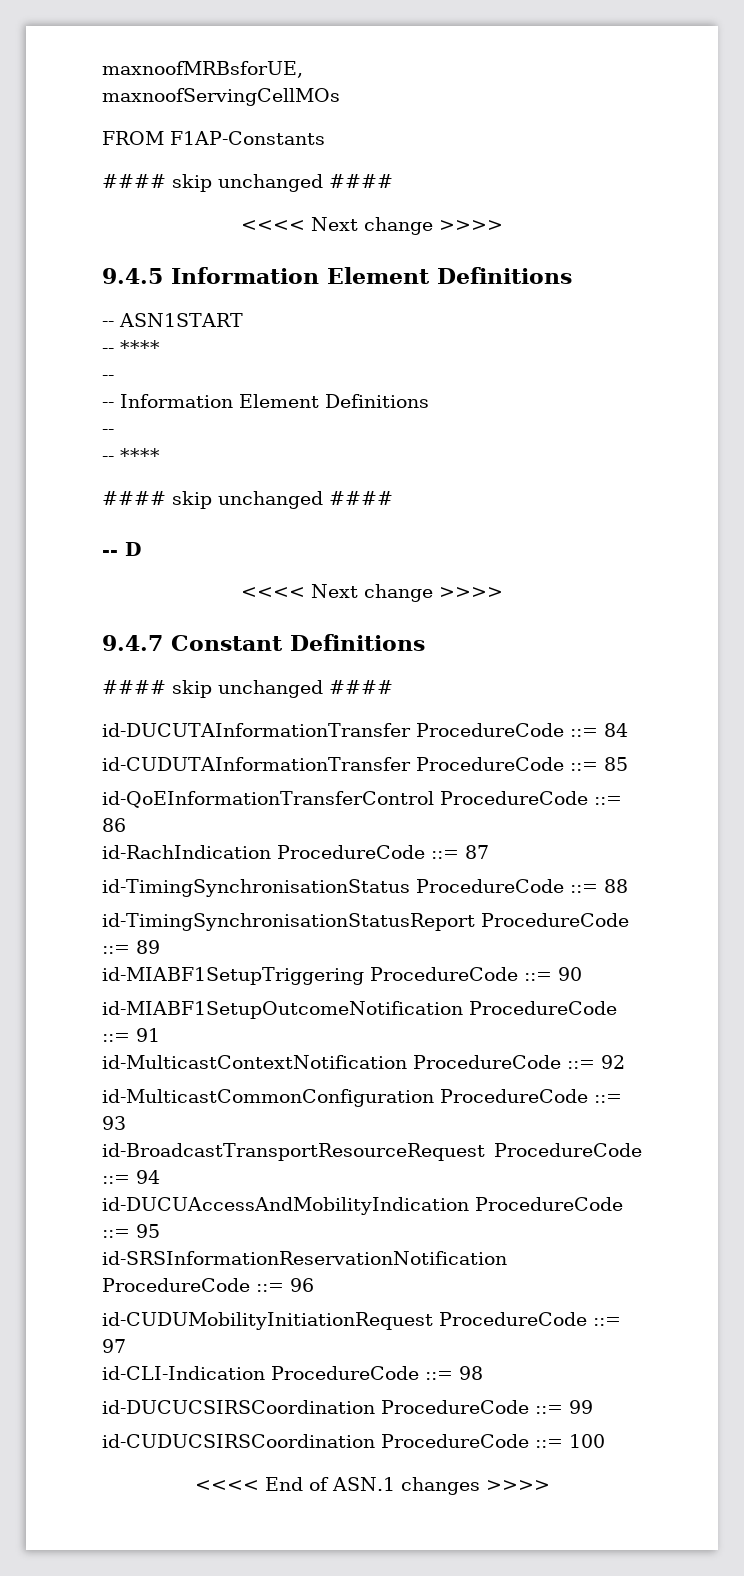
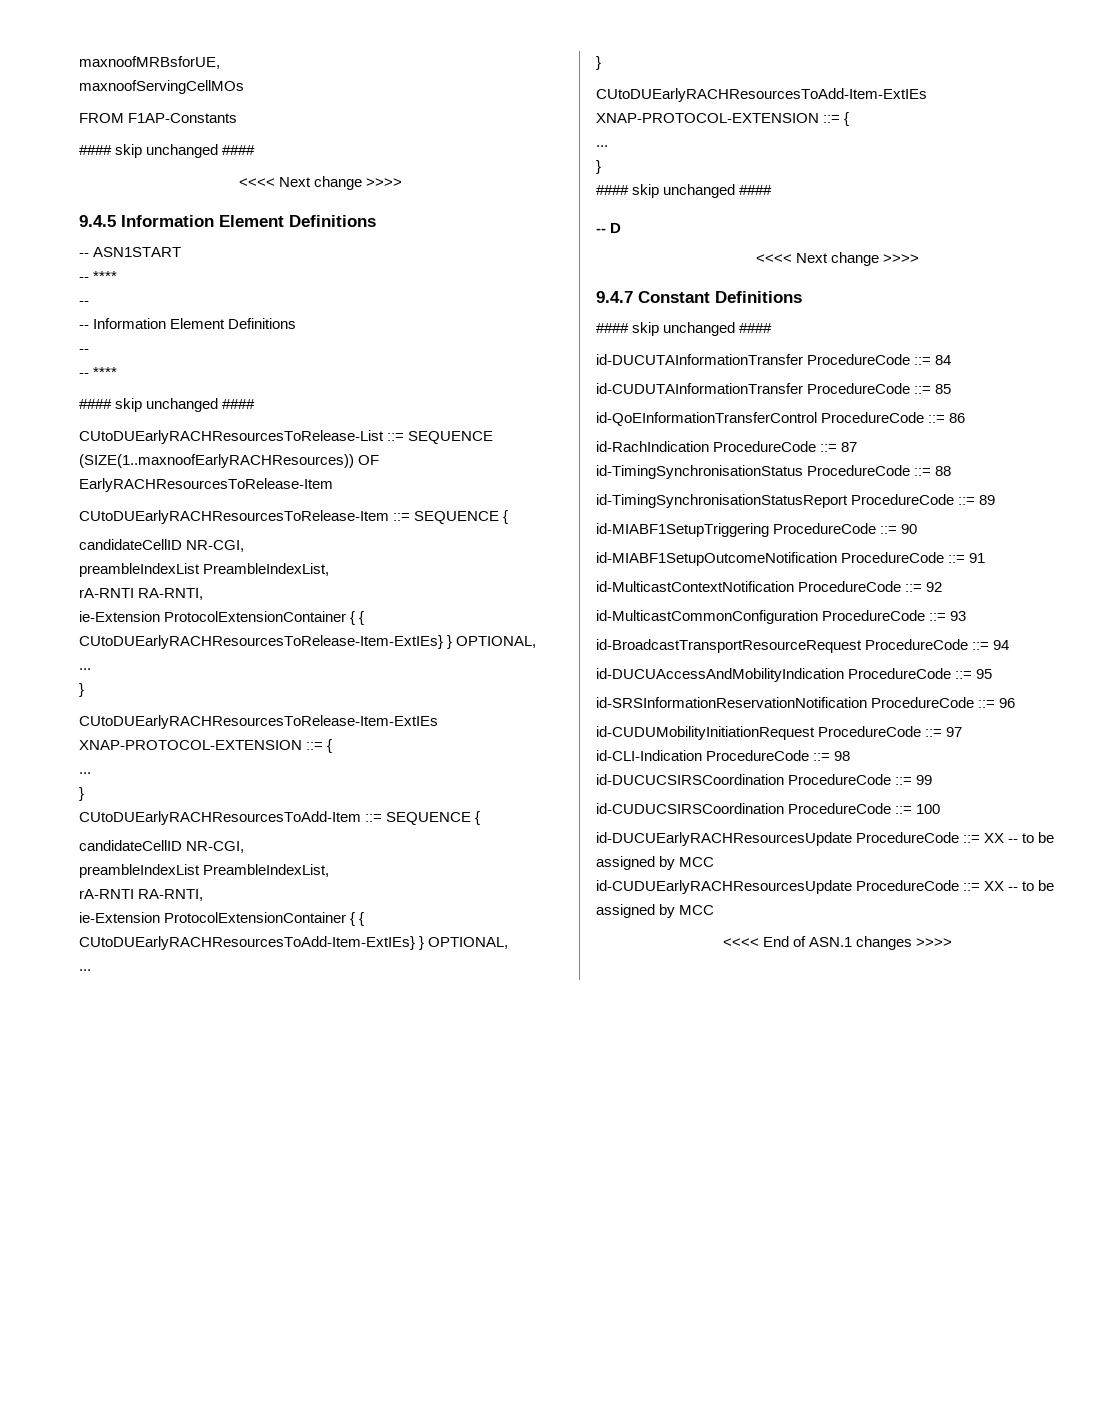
+ CUtoDUEarlyRACHResourcesToRelease-List ::= SEQUENCE (SIZE(1..maxnoofEarlyRACHResources)) OF EarlyRACHResourcesToRelease-Item
+ CUtoDUEarlyRACHResourcesToRelease-Item ::= SEQUENCE {
+ candidateCellID NR-CGI,
+ preambleIndexList PreambleIndexList,
+ rA-RNTI RA-RNTI,
+ ie-Extension ProtocolExtensionContainer { { CUtoDUEarlyRACHResourcesToRelease-Item-ExtIEs} } OPTIONAL,
+ ...
+ }
+ CUtoDUEarlyRACHResourcesToRelease-Item-ExtIEs XNAP-PROTOCOL-EXTENSION ::= {
+ ...
+ }
+ CUtoDUEarlyRACHResourcesToAdd-Item ::= SEQUENCE {
+ candidateCellID NR-CGI,
+ preambleIndexList PreambleIndexList,
+ rA-RNTI RA-RNTI,
+ ie-Extension ProtocolExtensionContainer { { CUtoDUEarlyRACHResourcesToAdd-Item-ExtIEs} } OPTIONAL,
+ ...
+ }
+ CUtoDUEarlyRACHResourcesToAdd-Item-ExtIEs XNAP-PROTOCOL-EXTENSION ::= {
+ ...
+ }
+ #### skip unchanged ####
+ id-DUCUEarlyRACHResourcesUpdate ProcedureCode ::= XX -- to be assigned by MCC
+ id-CUDUEarlyRACHResourcesUpdate ProcedureCode ::= XX -- to be assigned by MCC

